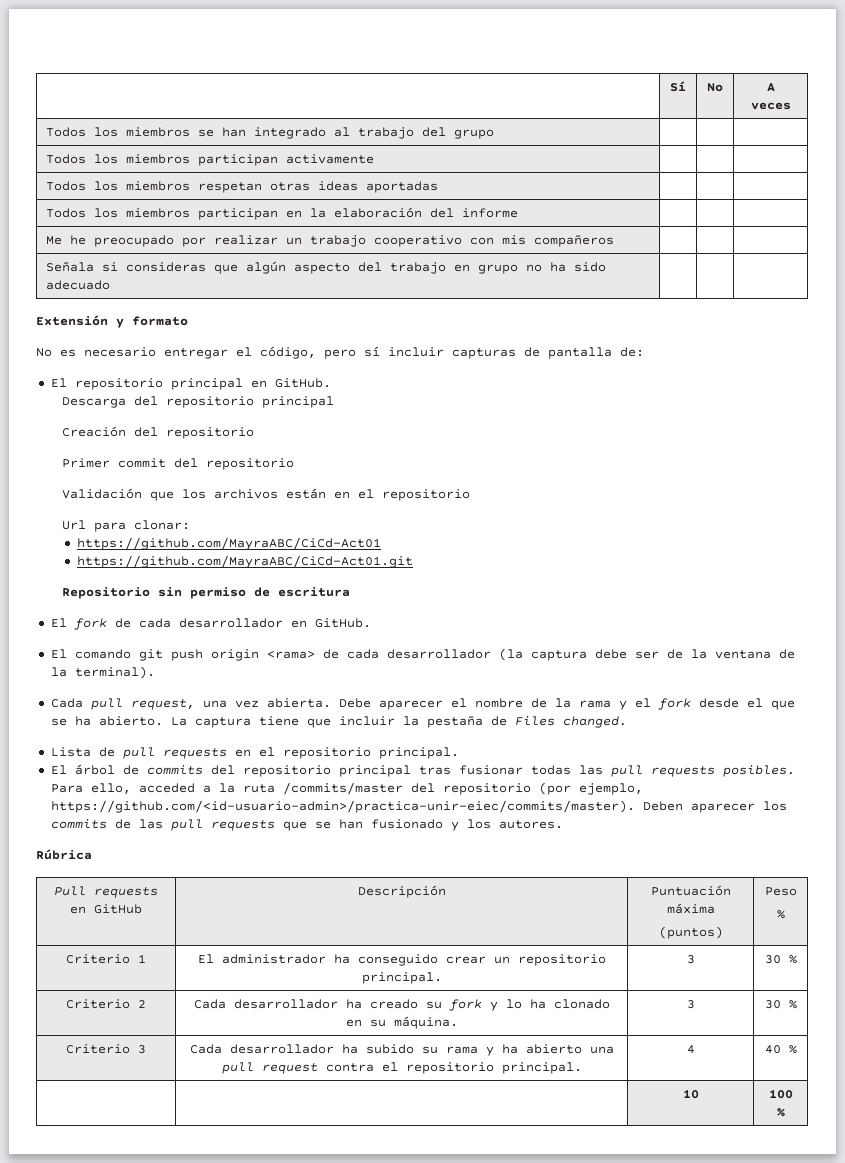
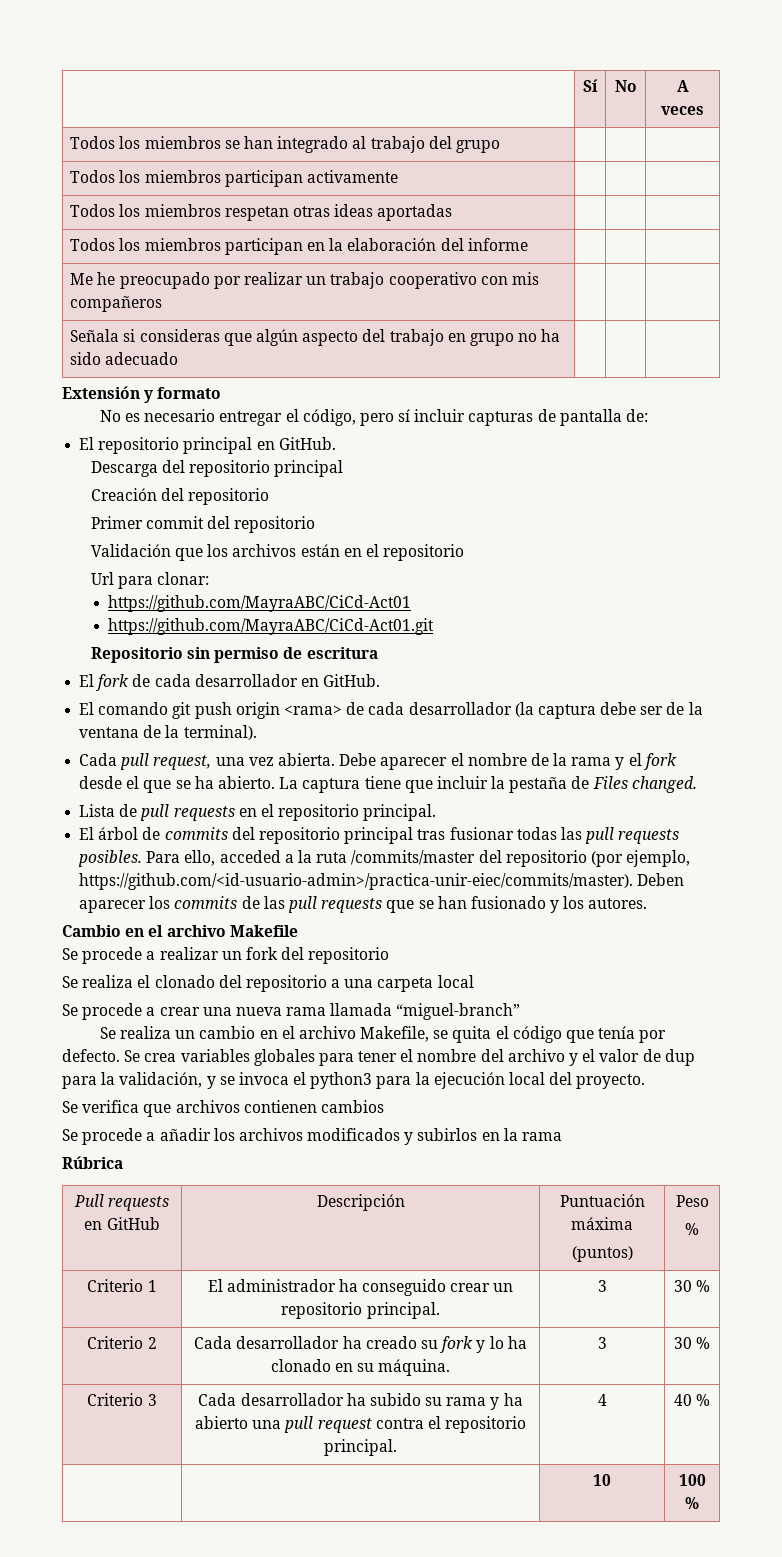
+ Cambio en el archivo Makefile
+ Se procede a realizar un fork del repositorio
+ Se realiza el clonado del repositorio a una carpeta local
+ Se procede a crear una nueva rama llamada “miguel-branch”
+ Se realiza un cambio en el archivo Makefile, se quita el código que tenía por defecto. Se crea variables globales para tener el nombre del archivo y el valor de dup para la validación, y se invoca el python3 para la ejecución local del proyecto.
+ Se verifica que archivos contienen cambios
+ Se procede a añadir los archivos modificados y subirlos en la rama

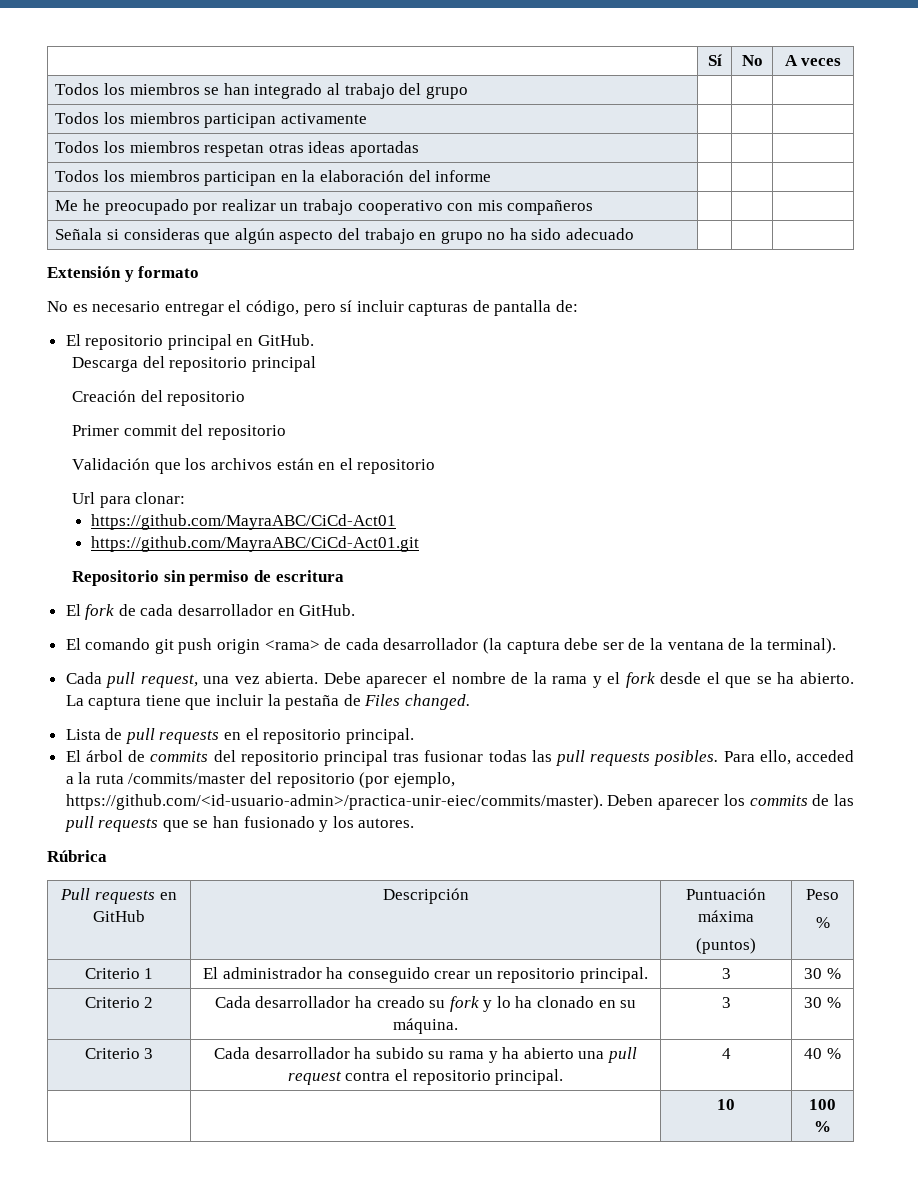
- Cambio en el archivo Makefile
- Se procede a realizar un fork del repositorio
- Se realiza el clonado del repositorio a una carpeta local
- Se procede a crear una nueva rama llamada “miguel-branch”
- Se realiza un cambio en el archivo Makefile, se quita el código que tenía por defecto. Se crea variables globales para tener el nombre del archivo y el valor de dup para la validación, y se invoca el python3 para la ejecución local del proyecto.
- Se verifica que archivos contienen cambios
- Se procede a añadir los archivos modificados y subirlos en la rama

